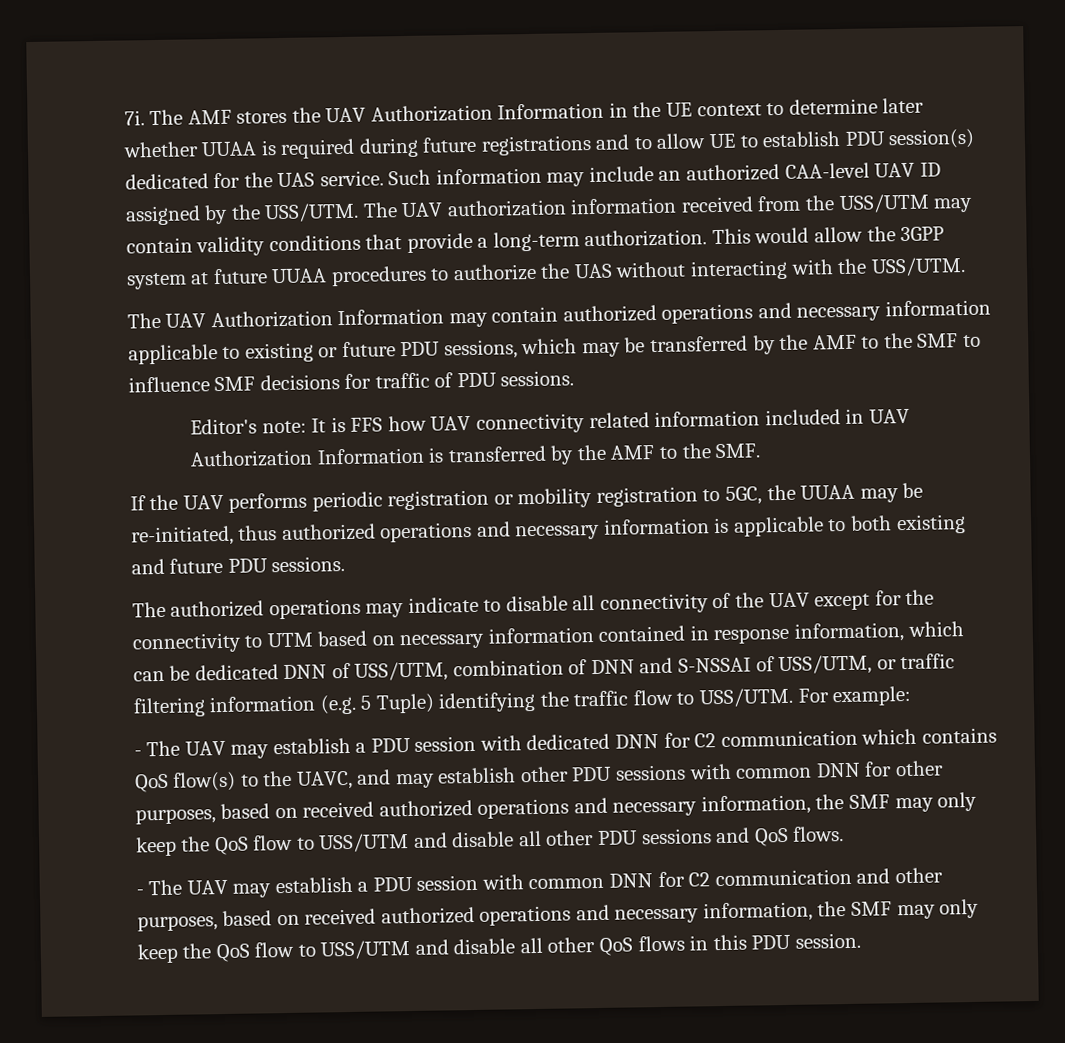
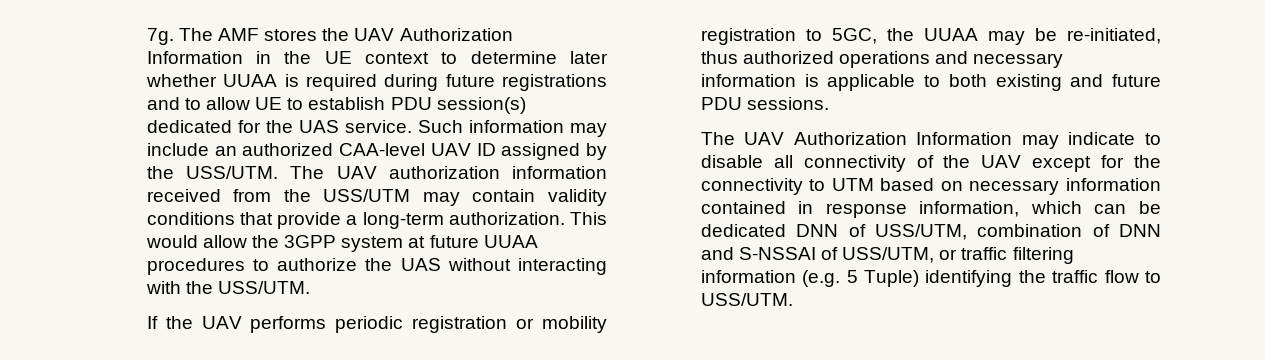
- 7i.
+ 7g.
- The UAV Authorization Information may contain authorized operations and necessary information applicable to existing or future PDU sessions, which may be transferred by the AMF to the SMF to influence SMF decisions for traffic of PDU sessions.
- Editor's note: It is FFS how UAV connectivity related information included in UAV Authorization Information is transferred by the AMF to the SMF.
- The authorized operations may indicate to disable all connectivity of the UAV except for the connectivity to UTM based on necessary information contained in response information, which can be dedicated DNN of USS/UTM, combination of DNN and S-NSSAI of USS/UTM, or traffic filtering information (e.g. 5 Tuple) identifying the traffic flow to USS/UTM. For example:
- - The UAV may establish a PDU session with dedicated DNN for C2 communication which contains QoS flow(s) to the UAVC, and may establish other PDU sessions with common DNN for other purposes, based on received authorized operations and necessary information, the SMF may only keep the QoS flow to USS/UTM and disable all other PDU sessions and QoS flows.
- - The UAV may establish a PDU session with common DNN for C2 communication and other purposes, based on received authorized operations and necessary information, the SMF may only keep the QoS flow to USS/UTM and disable all other QoS flows in this PDU session.
+ The UAV Authorization Information may indicate to disable all connectivity of the UAV except for the connectivity to UTM based on necessary information contained in response information, which can be dedicated DNN of USS/UTM, combination of DNN and S-NSSAI of USS/UTM, or traffic filtering information (e.g. 5 Tuple) identifying the traffic flow to USS/UTM.

